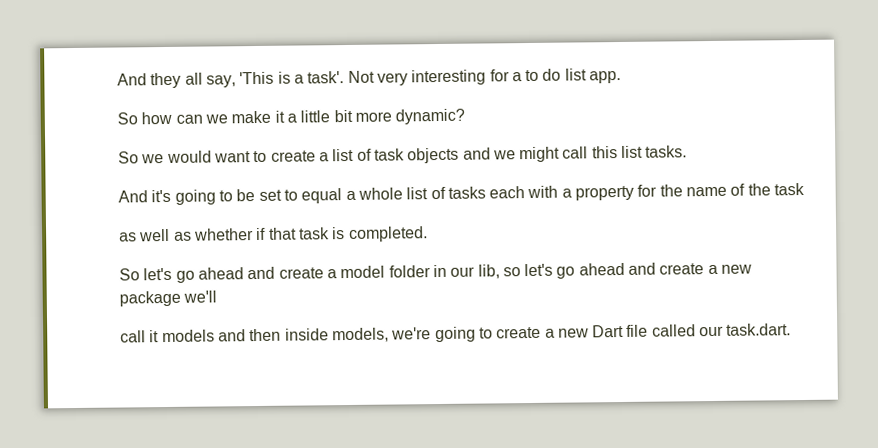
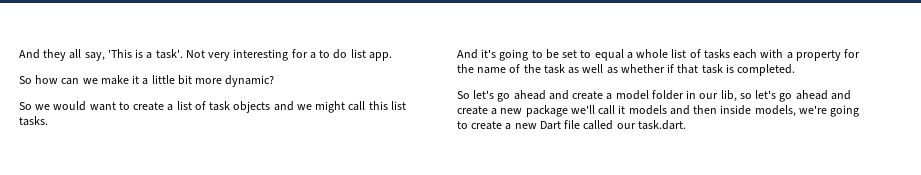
- And it's going to be set to equal a whole list of tasks each with a property for the name of the task
- as well as whether if that task is completed.
+ And it's going to be set to equal a whole list of tasks each with a property for the name of the task as well as whether if that task is completed.
- So let's go ahead and create a model folder in our lib, so let's go ahead and create a new package we'll
- call it models and then inside models, we're going to create a new Dart file called our task.dart.
+ So let's go ahead and create a model folder in our lib, so let's go ahead and create a new package we'll call it models and then inside models, we're going to create a new Dart file called our task.dart.

